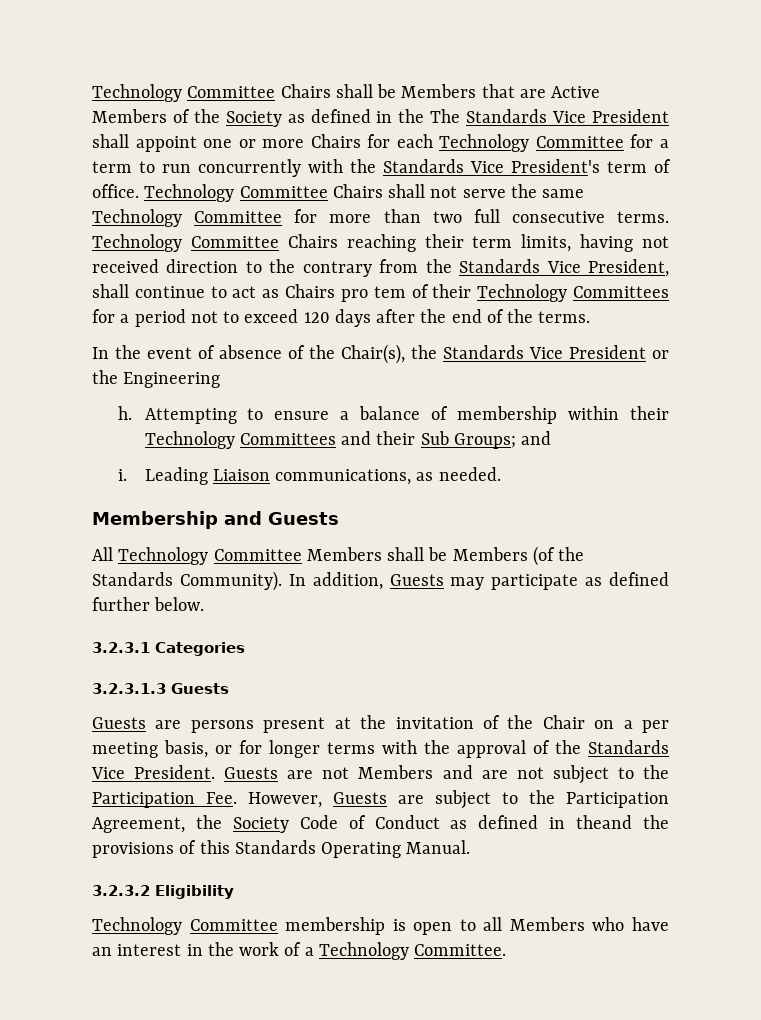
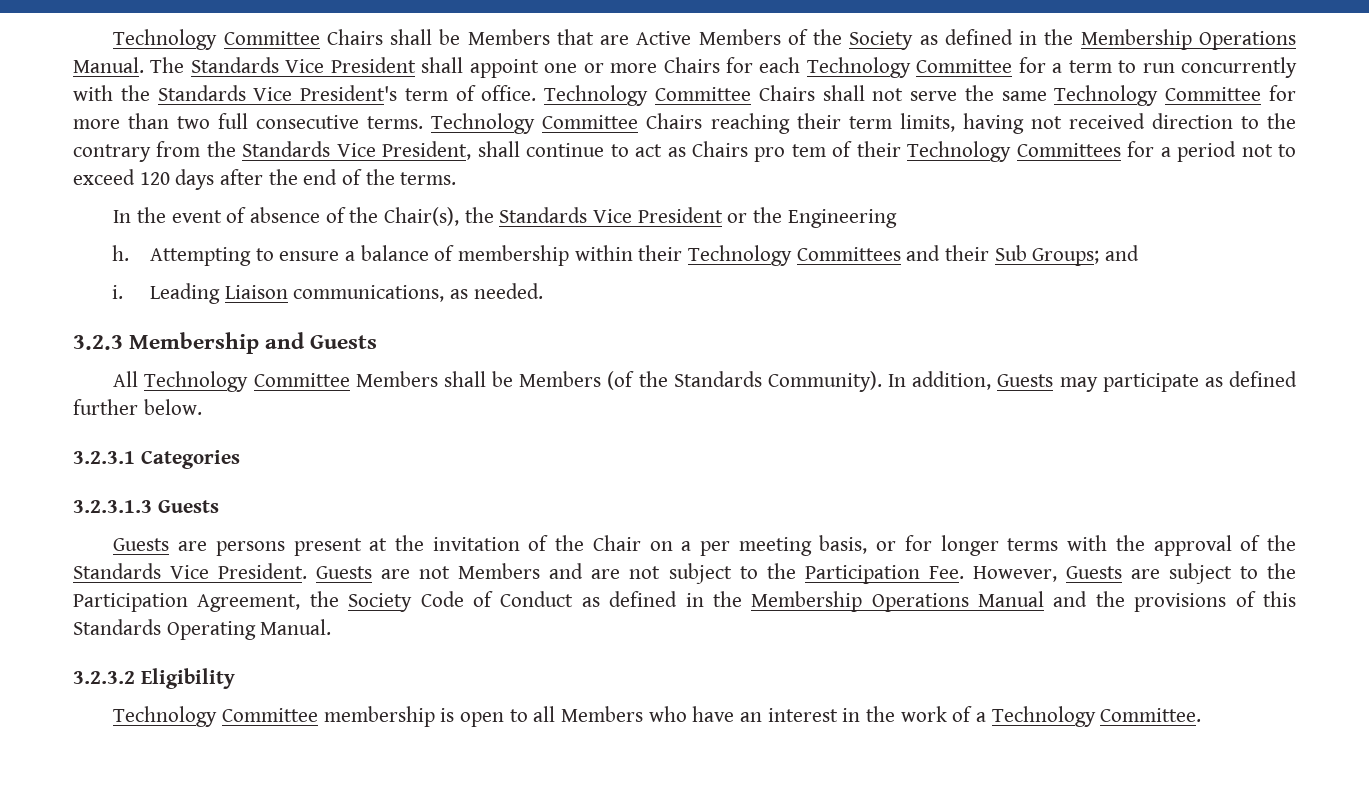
- Technology Committee Chairs shall be Members that are Active Members of the Society as defined in the The Standards Vice President shall appoint one or more Chairs for each Technology Committee for a term to run concurrently with the Standards Vice President's term of office.
+ Technology Committee Chairs shall be Members that are Active Members of the Society as defined in the Membership Operations Manual. The Standards Vice President shall appoint one or more Chairs for each Technology Committee for a term to run concurrently with the Standards Vice President's term of office.
- Membership and Guests
+ 3.2.3 Membership and Guests
- Guests are not Members and are not subject to the Participation Fee. However, Guests are subject to the Participation Agreement, the Society Code of Conduct as defined in theand the provisions of this Standards Operating Manual.
+ Guests are not Members and are not subject to the Participation Fee. However, Guests are subject to the Participation Agreement, the Society Code of Conduct as defined in the Membership Operations Manual and the provisions of this Standards Operating Manual.

